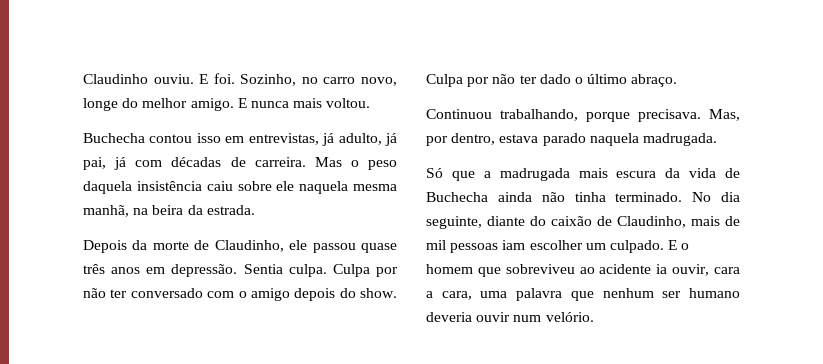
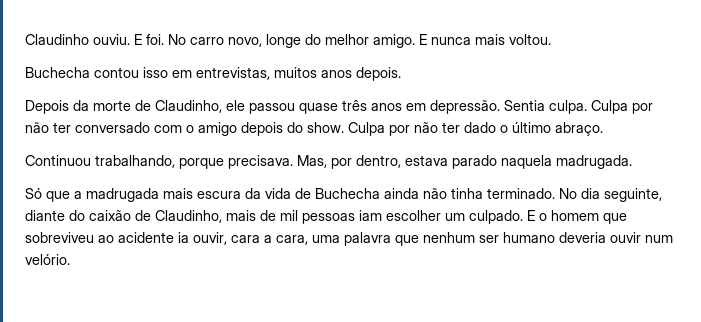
- Sozinho, no carro novo, longe do melhor amigo.
+ No carro novo, longe do melhor amigo.
- Buchecha contou isso em entrevistas, já adulto, já pai, já com décadas de carreira. Mas o peso daquela insistência caiu sobre ele naquela mesma manhã, na beira da estrada.
+ Buchecha contou isso em entrevistas, muitos anos depois.

